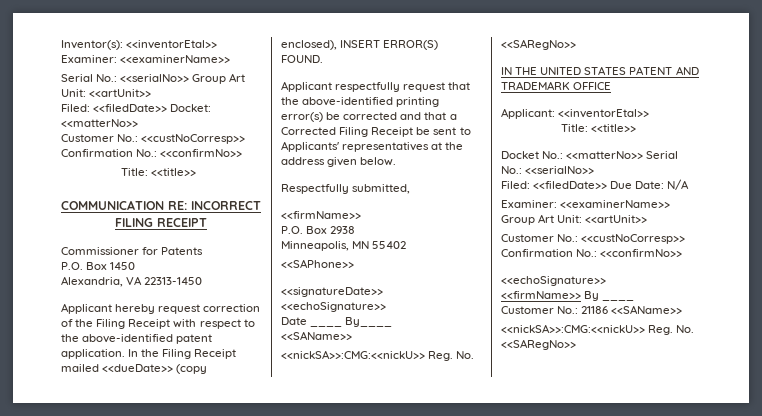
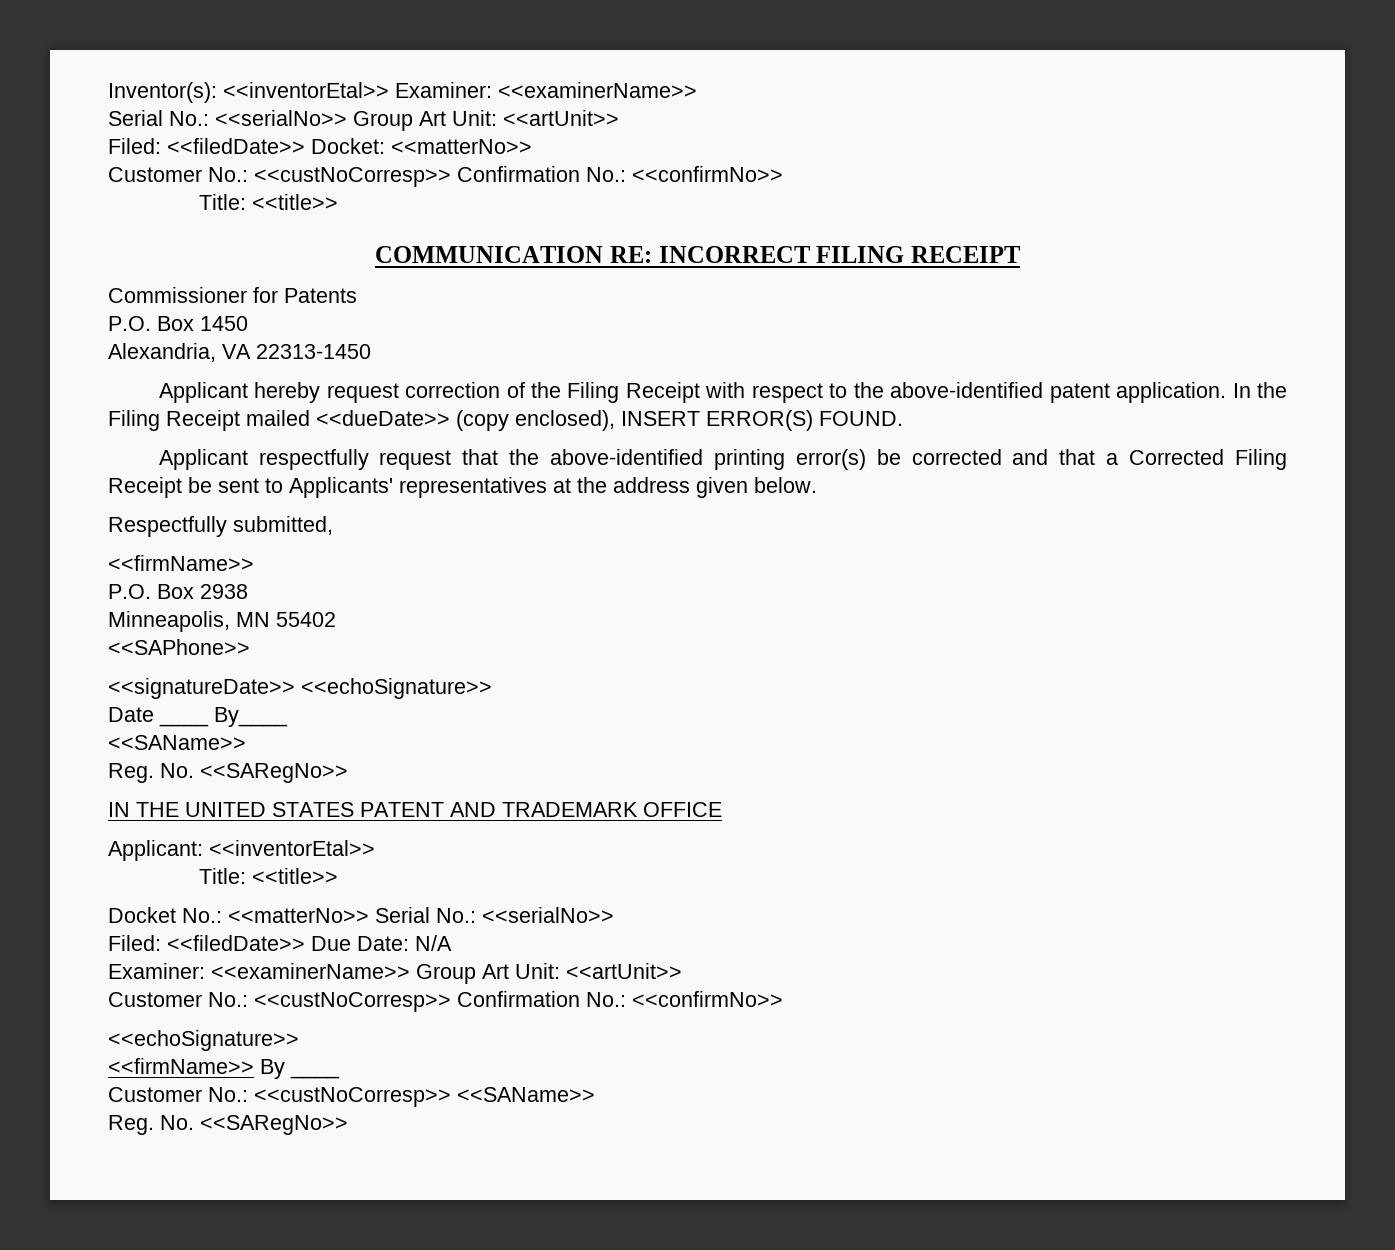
  Date ____ By____
  <<SAName>>
- <<nickSA>>:CMG:<<nickU>> Reg. No. <<SARegNo>>
+ Reg. No. <<SARegNo>>
- Customer No.: 21186 <<SAName>>
- <<nickSA>>:CMG:<<nickU>> Reg. No. <<SARegNo>>
+ Customer No.: <<custNoCorresp>> <<SAName>>
+ Reg. No. <<SARegNo>>

